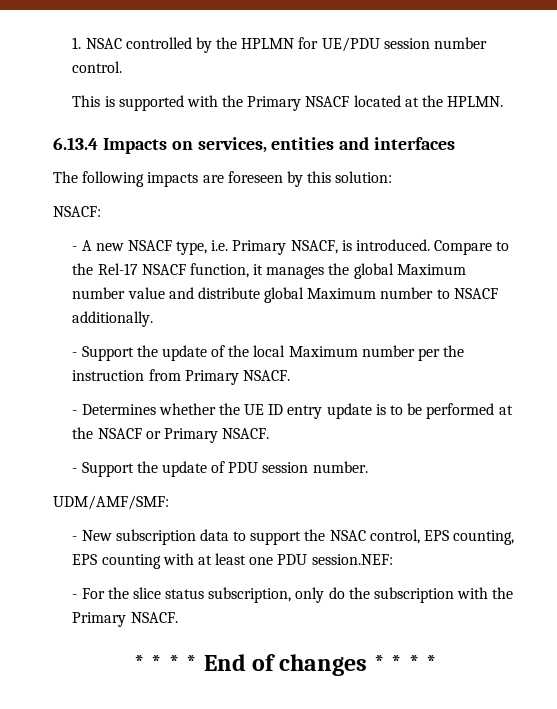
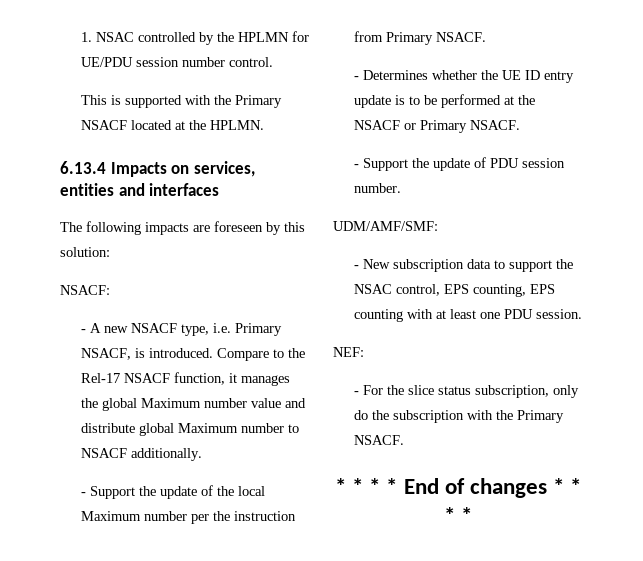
- - New subscription data to support the NSAC control, EPS counting, EPS counting with at least one PDU session.NEF:
+ - New subscription data to support the NSAC control, EPS counting, EPS counting with at least one PDU session.
+ NEF:

